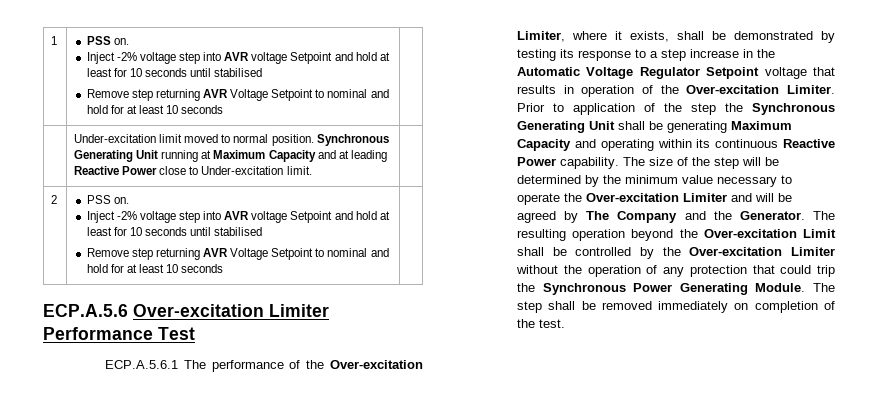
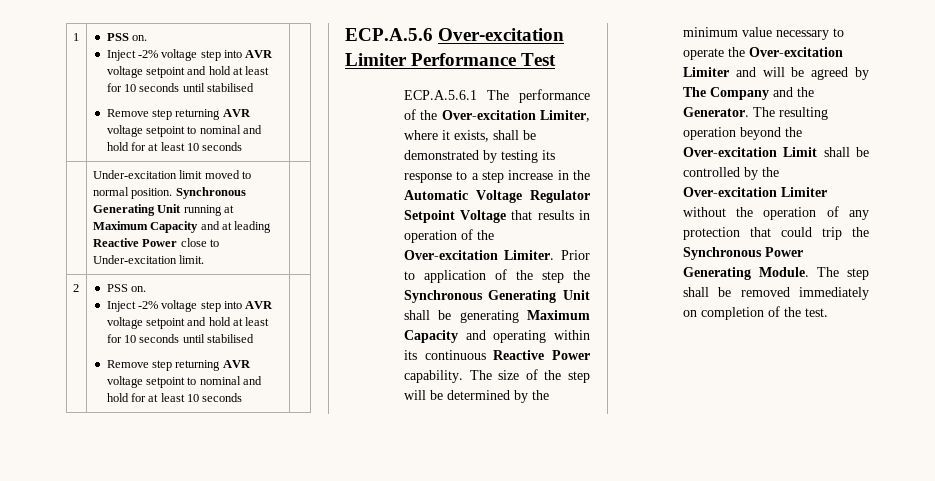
  1 | PSS on.
- Inject -2% voltage step into AVR voltage Setpoint and hold at least for 10 seconds until stabilised
- Remove step returning AVR Voltage Setpoint to nominal and hold for at least 10 seconds |
+ Inject -2% voltage step into AVR voltage setpoint and hold at least for 10 seconds until stabilised
+ Remove step returning AVR voltage setpoint to nominal and hold for at least 10 seconds |
  2 | PSS on.
- Inject -2% voltage step into AVR voltage Setpoint and hold at least for 10 seconds until stabilised
- Remove step returning AVR Voltage Setpoint to nominal and hold for at least 10 seconds |
+ Inject -2% voltage step into AVR voltage setpoint and hold at least for 10 seconds until stabilised
+ Remove step returning AVR voltage setpoint to nominal and hold for at least 10 seconds |
- ECP.A.5.6.1 The performance of the Over-excitation Limiter, where it exists, shall be demonstrated by testing its response to a step increase in the Automatic Voltage Regulator Setpoint voltage that results in operation of the Over-excitation Limiter.
+ ECP.A.5.6.1 The performance of the Over-excitation Limiter, where it exists, shall be demonstrated by testing its response to a step increase in the Automatic Voltage Regulator Setpoint Voltage that results in operation of the Over-excitation Limiter.

